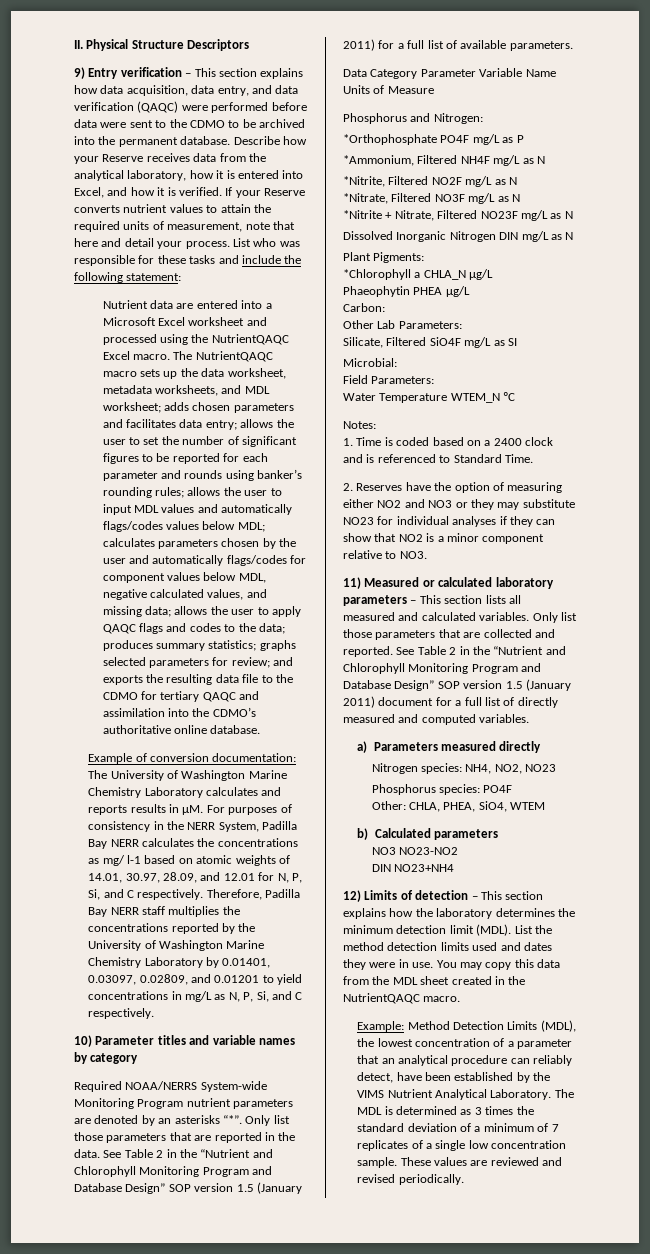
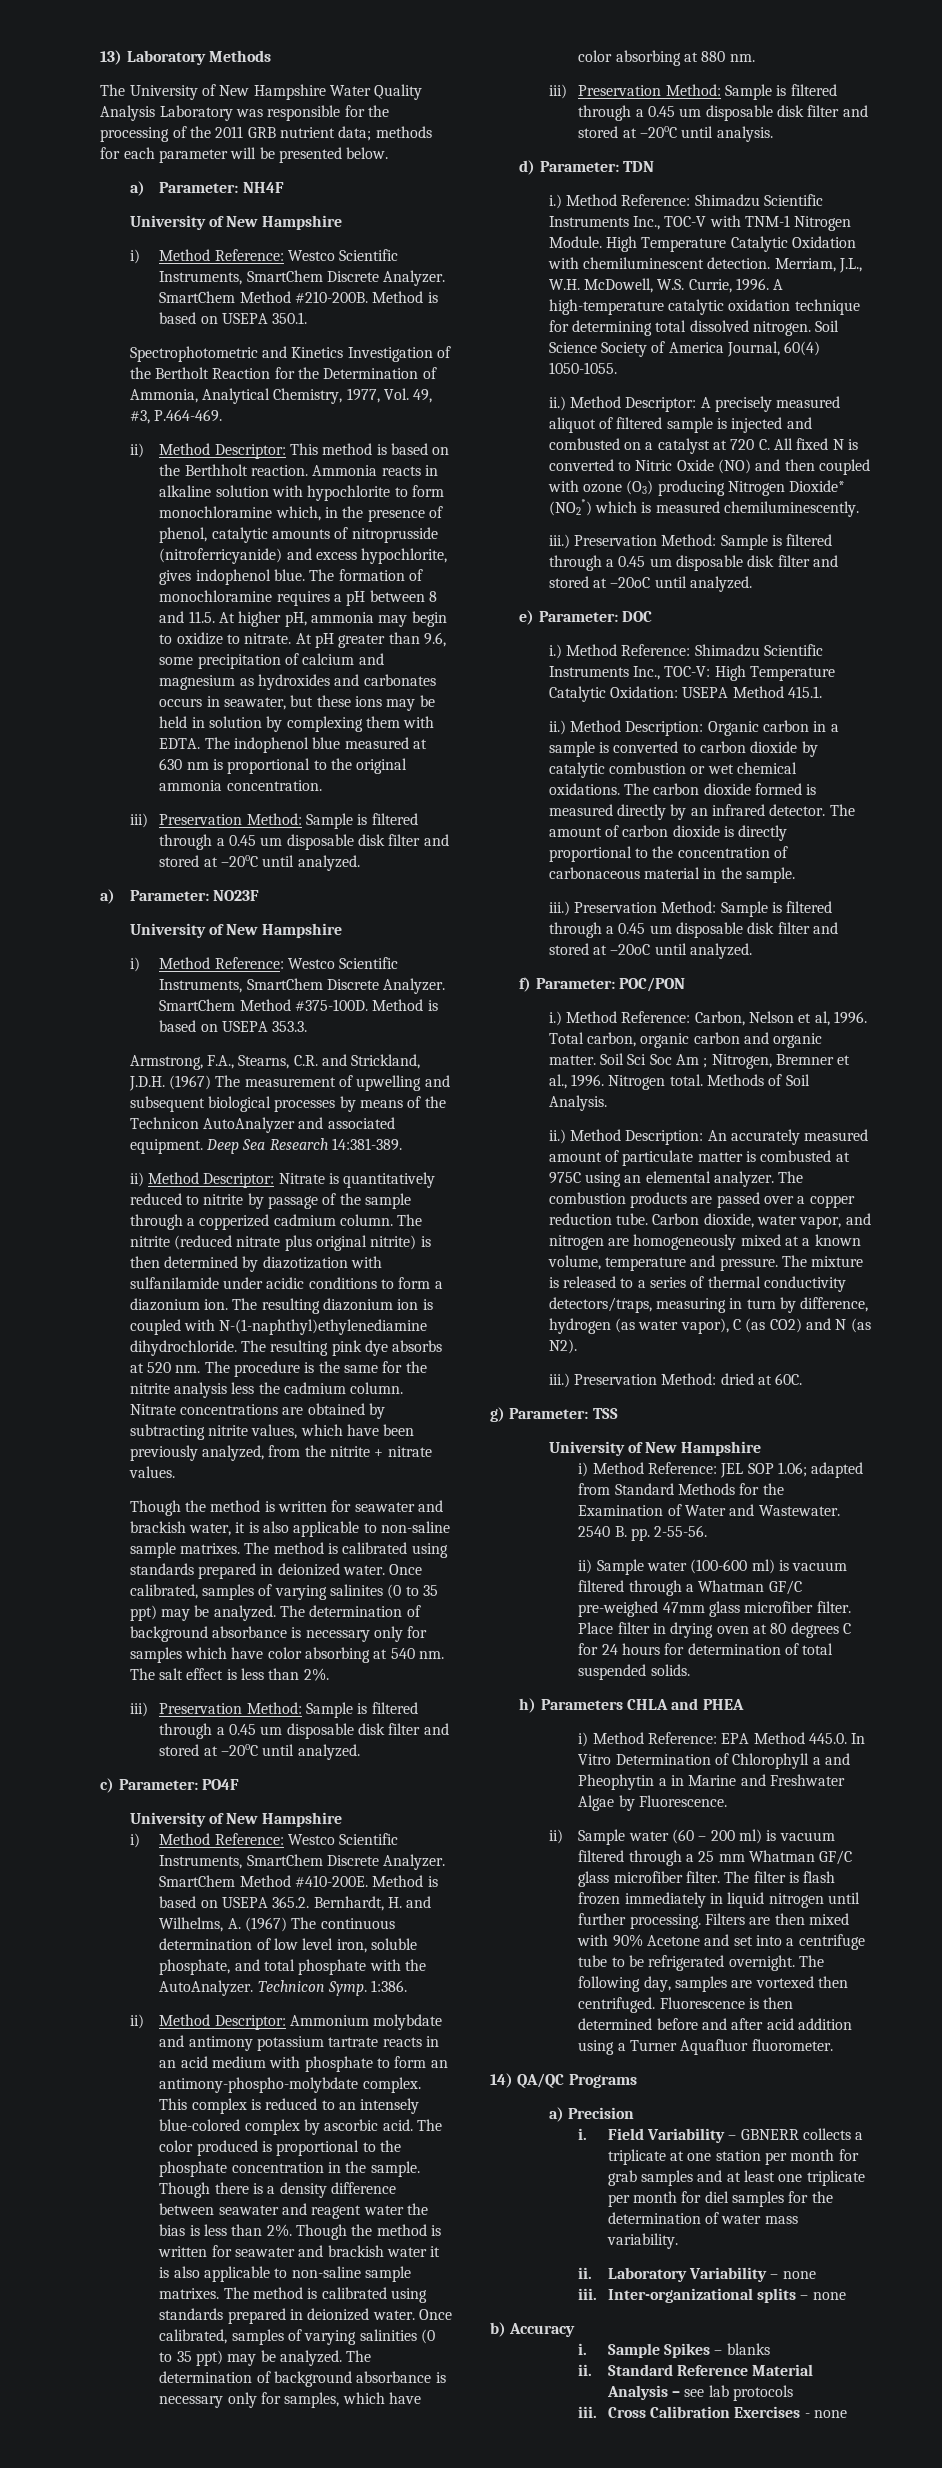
- II. Physical Structure Descriptors
- 9) Entry verification – This section explains how data acquisition, data entry, and data verification (QAQC) were performed before data were sent to the CDMO to be archived into the permanent database. Describe how your Reserve receives data from the analytical laboratory, how it is entered into Excel, and how it is verified. If your Reserve converts nutrient values to attain the required units of measurement, note that here and detail your process. List who was responsible for these tasks and include the following statement:
- Nutrient data are entered into a Microsoft Excel worksheet and processed using the NutrientQAQC Excel macro. The NutrientQAQC macro sets up the data worksheet, metadata worksheets, and MDL worksheet; adds chosen parameters and facilitates data entry; allows the user to set the number of significant figures to be reported for each parameter and rounds using banker’s rounding rules; allows the user to input MDL values and automatically flags/codes values below MDL; calculates parameters chosen by the user and automatically flags/codes for component values below MDL, negative calculated values, and missing data; allows the user to apply QAQC flags and codes to the data; produces summary statistics; graphs selected parameters for review; and exports the resulting data file to the CDMO for tertiary QAQC and assimilation into the CDMO’s authoritative online database.
- Example of conversion documentation: The University of Washington Marine Chemistry Laboratory calculates and reports results in µM. For purposes of consistency in the NERR System, Padilla Bay NERR calculates the concentrations as mg/ l-1 based on atomic weights of 14.01, 30.97, 28.09, and 12.01 for N, P, Si, and C respectively. Therefore, Padilla Bay NERR staff multiplies the concentrations reported by the University of Washington Marine Chemistry Laboratory by 0.01401, 0.03097, 0.02809, and 0.01201 to yield concentrations in mg/L as N, P, Si, and C respectively.
- 10) Parameter titles and variable names by category
- Required NOAA/NERRS System-wide Monitoring Program nutrient parameters are denoted by an asterisks “*”. Only list those parameters that are reported in the data. See Table 2 in the “Nutrient and Chlorophyll Monitoring Program and Database Design” SOP version 1.5 (January 2011) for a full list of available parameters.
- Data Category Parameter Variable Name Units of Measure
- Phosphorus and Nitrogen:
- *Orthophosphate PO4F mg/L as P
- *Ammonium, Filtered NH4F mg/L as N
- *Nitrite, Filtered NO2F mg/L as N
- *Nitrate, Filtered NO3F mg/L as N
- *Nitrite + Nitrate, Filtered NO23F mg/L as N
- Dissolved Inorganic Nitrogen DIN mg/L as N
- Plant Pigments:
- *Chlorophyll a CHLA_N µg/L
- Phaeophytin PHEA µg/L
- Carbon:
- Other Lab Parameters:
- Silicate, Filtered SiO4F mg/L as SI
- Microbial:
- Field Parameters:
- Water Temperature WTEM_N ºC
- Notes:
- 1. Time is coded based on a 2400 clock and is referenced to Standard Time.
- 2. Reserves have the option of measuring either NO2 and NO3 or they may substitute NO23 for individual analyses if they can show that NO2 is a minor component relative to NO3.
- 11) Measured or calculated laboratory parameters – This section lists all measured and calculated variables. Only list those parameters that are collected and reported. See Table 2 in the “Nutrient and Chlorophyll Monitoring Program and Database Design” SOP version 1.5 (January 2011) document for a full list of directly measured and computed variables.
- a) Parameters measured directly
- Nitrogen species: NH4, NO2, NO23
- Phosphorus species: PO4F
- Other: CHLA, PHEA, SiO4, WTEM
- b) Calculated parameters
- NO3 NO23-NO2
- DIN NO23+NH4
- 12) Limits of detection – This section explains how the laboratory determines the minimum detection limit (MDL). List the method detection limits used and dates they were in use. You may copy this data from the MDL sheet created in the NutrientQAQC macro.
- Example: Method Detection Limits (MDL), the lowest concentration of a parameter that an analytical procedure can reliably detect, have been established by the VIMS Nutrient Analytical Laboratory. The MDL is determined as 3 times the standard deviation of a minimum of 7 replicates of a single low concentration sample. These values are reviewed and revised periodically.
+ 13) Laboratory Methods
+ The University of New Hampshire Water Quality Analysis Laboratory was responsible for the processing of the 2011 GRB nutrient data; methods for each parameter will be presented below.
+ a) Parameter: NH4F
+ University of New Hampshire
+ i) Method Reference: Westco Scientific Instruments, SmartChem Discrete Analyzer. SmartChem Method #210-200B. Method is based on USEPA 350.1.
+ Spectrophotometric and Kinetics Investigation of the Bertholt Reaction for the Determination of Ammonia, Analytical Chemistry, 1977, Vol. 49, #3, P.464-469.
+ ii) Method Descriptor: This method is based on the Berthholt reaction. Ammonia reacts in alkaline solution with hypochlorite to form monochloramine which, in the presence of phenol, catalytic amounts of nitroprusside (nitroferricyanide) and excess hypochlorite, gives indophenol blue. The formation of monochloramine requires a pH between 8 and 11.5. At higher pH, ammonia may begin to oxidize to nitrate. At pH greater than 9.6, some precipitation of calcium and magnesium as hydroxides and carbonates occurs in seawater, but these ions may be held in solution by complexing them with EDTA. The indophenol blue measured at 630 nm is proportional to the original ammonia concentration.
+ iii) Preservation Method: Sample is filtered through a 0.45 um disposable disk filter and stored at –20oC until analyzed.
+ a) Parameter: NO23F
+ University of New Hampshire
+ i) Method Reference: Westco Scientific Instruments, SmartChem Discrete Analyzer. SmartChem Method #375-100D. Method is based on USEPA 353.3.
+ Armstrong, F.A., Stearns, C.R. and Strickland, J.D.H. (1967) The measurement of upwelling and subsequent biological processes by means of the Technicon AutoAnalyzer and associated equipment. Deep Sea Research 14:381-389.
+ ii) Method Descriptor: Nitrate is quantitatively reduced to nitrite by passage of the sample through a copperized cadmium column. The nitrite (reduced nitrate plus original nitrite) is then determined by diazotization with sulfanilamide under acidic conditions to form a diazonium ion. The resulting diazonium ion is coupled with N-(1-naphthyl)ethylenediamine dihydrochloride. The resulting pink dye absorbs at 520 nm. The procedure is the same for the nitrite analysis less the cadmium column. Nitrate concentrations are obtained by subtracting nitrite values, which have been previously analyzed, from the nitrite + nitrate values.
+ Though the method is written for seawater and brackish water, it is also applicable to non-saline sample matrixes. The method is calibrated using standards prepared in deionized water. Once calibrated, samples of varying salinites (0 to 35 ppt) may be analyzed. The determination of background absorbance is necessary only for samples which have color absorbing at 540 nm. The salt effect is less than 2%.
+ iii) Preservation Method: Sample is filtered through a 0.45 um disposable disk filter and stored at –20oC until analyzed.
+ c) Parameter: PO4F
+ University of New Hampshire
+ i) Method Reference: Westco Scientific Instruments, SmartChem Discrete Analyzer. SmartChem Method #410-200E. Method is based on USEPA 365.2. Bernhardt, H. and Wilhelms, A. (1967) The continuous determination of low level iron, soluble phosphate, and total phosphate with the AutoAnalyzer. Technicon Symp. 1:386.
+ ii) Method Descriptor: Ammonium molybdate and antimony potassium tartrate reacts in an acid medium with phosphate to form an antimony-phospho-molybdate complex. This complex is reduced to an intensely blue-colored complex by ascorbic acid. The color produced is proportional to the phosphate concentration in the sample. Though there is a density difference between seawater and reagent water the bias is less than 2%. Though the method is written for seawater and brackish water it is also applicable to non-saline sample matrixes. The method is calibrated using standards prepared in deionized water. Once calibrated, samples of varying salinities (0 to 35 ppt) may be analyzed. The determination of background absorbance is necessary only for samples, which have color absorbing at 880 nm.
+ iii) Preservation Method: Sample is filtered through a 0.45 um disposable disk filter and stored at –20oC until analysis.
+ d) Parameter: TDN
+ i.) Method Reference: Shimadzu Scientific Instruments Inc., TOC-V with TNM-1 Nitrogen Module. High Temperature Catalytic Oxidation with chemiluminescent detection. Merriam, J.L., W.H. McDowell, W.S. Currie, 1996. A high-temperature catalytic oxidation technique for determining total dissolved nitrogen. Soil Science Society of America Journal, 60(4) 1050-1055.
+ ii.) Method Descriptor: A precisely measured aliquot of filtered sample is injected and combusted on a catalyst at 720 C. All fixed N is converted to Nitric Oxide (NO) and then coupled with ozone (O3) producing Nitrogen Dioxide* (NO2*) which is measured chemiluminescently.
+ iii.) Preservation Method: Sample is filtered through a 0.45 um disposable disk filter and stored at –20oC until analyzed.
+ e) Parameter: DOC
+ i.) Method Reference: Shimadzu Scientific Instruments Inc., TOC-V: High Temperature Catalytic Oxidation: USEPA Method 415.1.
+ ii.) Method Description: Organic carbon in a sample is converted to carbon dioxide by catalytic combustion or wet chemical oxidations. The carbon dioxide formed is measured directly by an infrared detector. The amount of carbon dioxide is directly proportional to the concentration of carbonaceous material in the sample.
+ iii.) Preservation Method: Sample is filtered through a 0.45 um disposable disk filter and stored at –20oC until analyzed.
+ f) Parameter: POC/PON
+ i.) Method Reference: Carbon, Nelson et al, 1996. Total carbon, organic carbon and organic matter. Soil Sci Soc Am ; Nitrogen, Bremner et al., 1996. Nitrogen total. Methods of Soil Analysis.
+ ii.) Method Description: An accurately measured amount of particulate matter is combusted at 975C using an elemental analyzer. The combustion products are passed over a copper reduction tube. Carbon dioxide, water vapor, and nitrogen are homogeneously mixed at a known volume, temperature and pressure. The mixture is released to a series of thermal conductivity detectors/traps, measuring in turn by difference, hydrogen (as water vapor), C (as CO2) and N (as N2).
+ iii.) Preservation Method: dried at 60C.
+ g) Parameter: TSS
+ University of New Hampshire
+ i) Method Reference: JEL SOP 1.06; adapted from Standard Methods for the Examination of Water and Wastewater. 2540 B. pp. 2-55-56.
+ ii) Sample water (100-600 ml) is vacuum filtered through a Whatman GF/C pre-weighed 47mm glass microfiber filter. Place filter in drying oven at 80 degrees C for 24 hours for determination of total suspended solids.
+ h) Parameters CHLA and PHEA
+ i) Method Reference: EPA Method 445.0. In Vitro Determination of Chlorophyll a and Pheophytin a in Marine and Freshwater Algae by Fluorescence.
+ ii) Sample water (60 – 200 ml) is vacuum filtered through a 25 mm Whatman GF/C glass microfiber filter. The filter is flash frozen immediately in liquid nitrogen until further processing. Filters are then mixed with 90% Acetone and set into a centrifuge tube to be refrigerated overnight. The following day, samples are vortexed then centrifuged. Fluorescence is then determined before and after acid addition using a Turner Aquafluor fluorometer.
+ 14) QA/QC Programs
+ a) Precision
+ i. Field Variability – GBNERR collects a triplicate at one station per month for grab samples and at least one triplicate per month for diel samples for the determination of water mass variability.
+ ii. Laboratory Variability – none
+ iii. Inter-organizational splits – none
+ b) Accuracy
+ i. Sample Spikes – blanks
+ ii. Standard Reference Material Analysis – see lab protocols
+ iii. Cross Calibration Exercises - none

